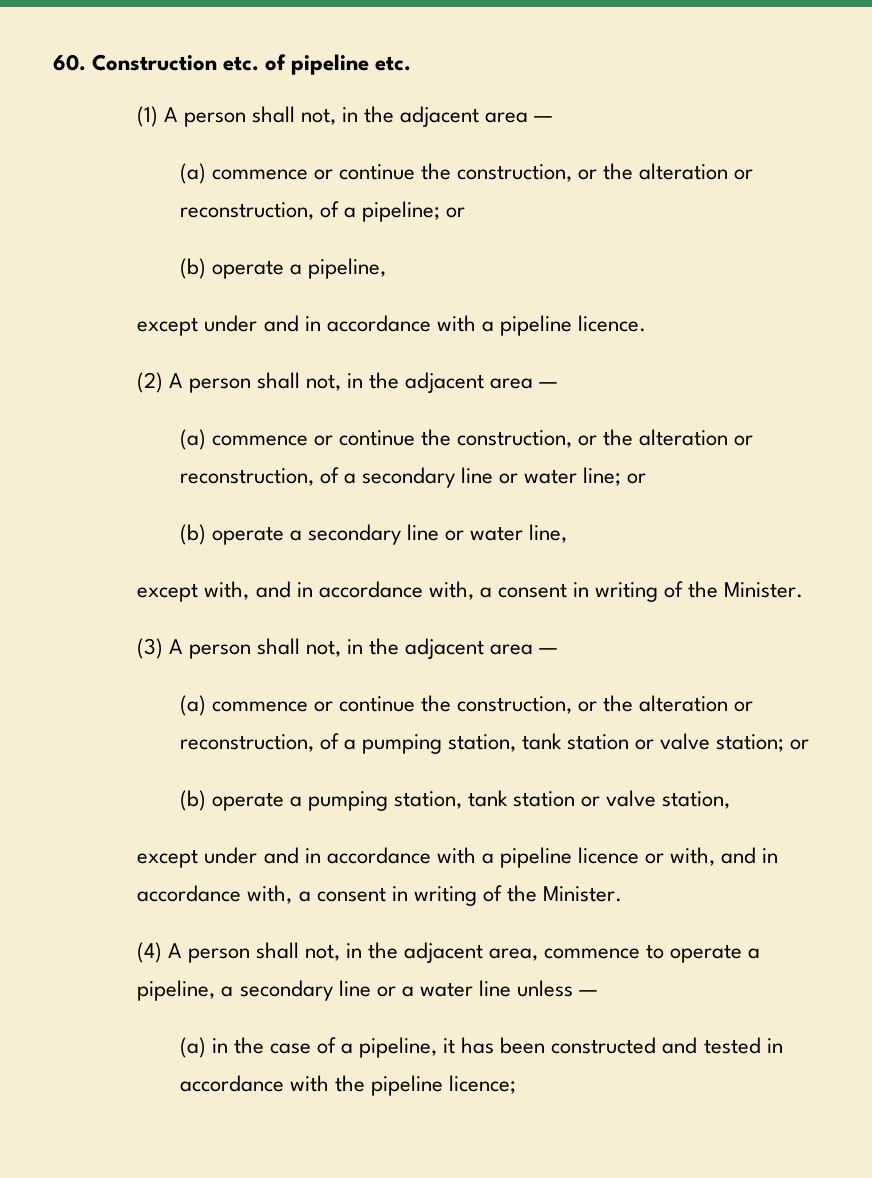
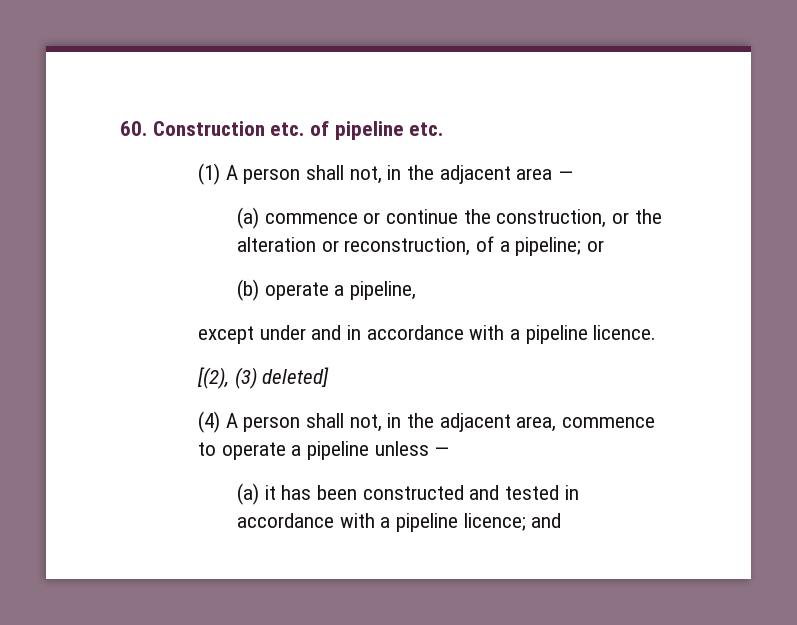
- (2) A person shall not, in the adjacent area —
- (a) commence or continue the construction, or the alteration or reconstruction, of a secondary line or water line; or
- (b) operate a secondary line or water line,
- except with, and in accordance with, a consent in writing of the Minister.
- (3) A person shall not, in the adjacent area —
- (a) commence or continue the construction, or the alteration or reconstruction, of a pumping station, tank station or valve station; or
- (b) operate a pumping station, tank station or valve station,
- except under and in accordance with a pipeline licence or with, and in accordance with, a consent in writing of the Minister.
+ [(2), (3) deleted]
- (4) A person shall not, in the adjacent area, commence to operate a pipeline, a secondary line or a water line unless —
- (a) in the case of a pipeline, it has been constructed and tested in accordance with the pipeline licence;
+ (4) A person shall not, in the adjacent area, commence to operate a pipeline unless —
+ (a) it has been constructed and tested in accordance with a pipeline licence; and

